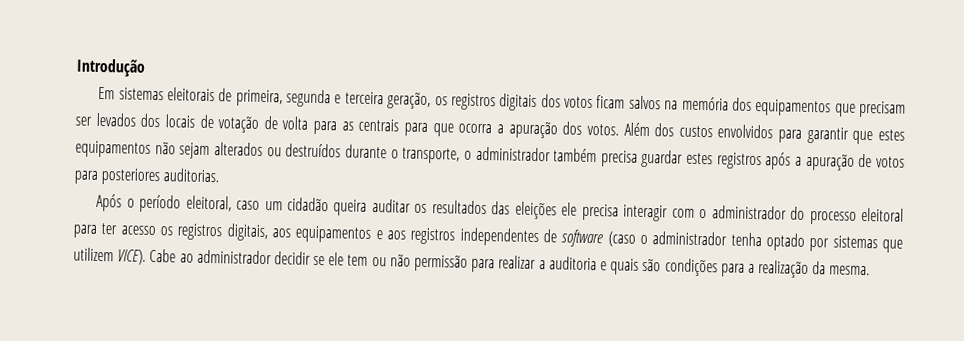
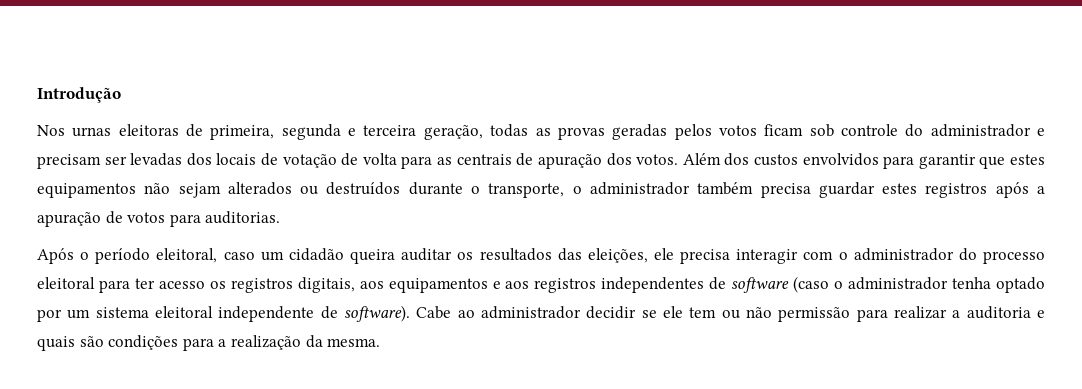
- Em sistemas eleitorais de primeira, segunda e terceira geração, os registros digitais dos votos ficam salvos na memória dos equipamentos que precisam ser levados dos locais de votação de volta para as centrais para que ocorra a apuração dos votos.
+ Nos urnas eleitoras de primeira, segunda e terceira geração, todas as provas geradas pelos votos ficam sob controle do administrador e precisam ser levadas dos locais de votação de volta para as centrais de apuração dos votos.
- Além dos custos envolvidos para garantir que estes equipamentos não sejam alterados ou destruídos durante o transporte, o administrador também precisa guardar estes registros após a apuração de votos para posteriores auditorias.
+ Além dos custos envolvidos para garantir que estes equipamentos não sejam alterados ou destruídos durante o transporte, o administrador também precisa guardar estes registros após a apuração de votos para auditorias.
- Após o período eleitoral, caso um cidadão queira auditar os resultados das eleições ele precisa interagir com o administrador do processo eleitoral para ter acesso os registros digitais, aos equipamentos e aos registros independentes de software (caso o administrador tenha optado por sistemas que utilizem VICE).
+ Após o período eleitoral, caso um cidadão queira auditar os resultados das eleições, ele precisa interagir com o administrador do processo eleitoral para ter acesso os registros digitais, aos equipamentos e aos registros independentes de software (caso o administrador tenha optado por um sistema eleitoral independente de software).

